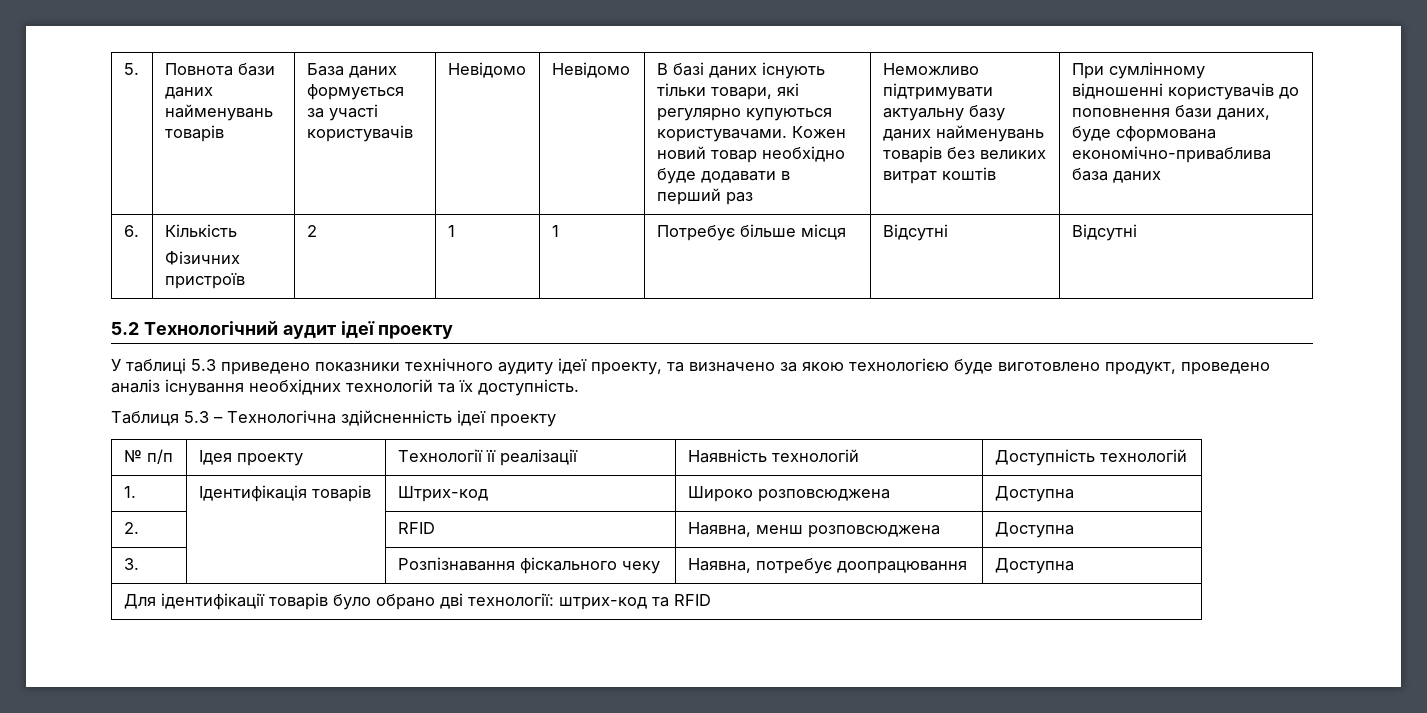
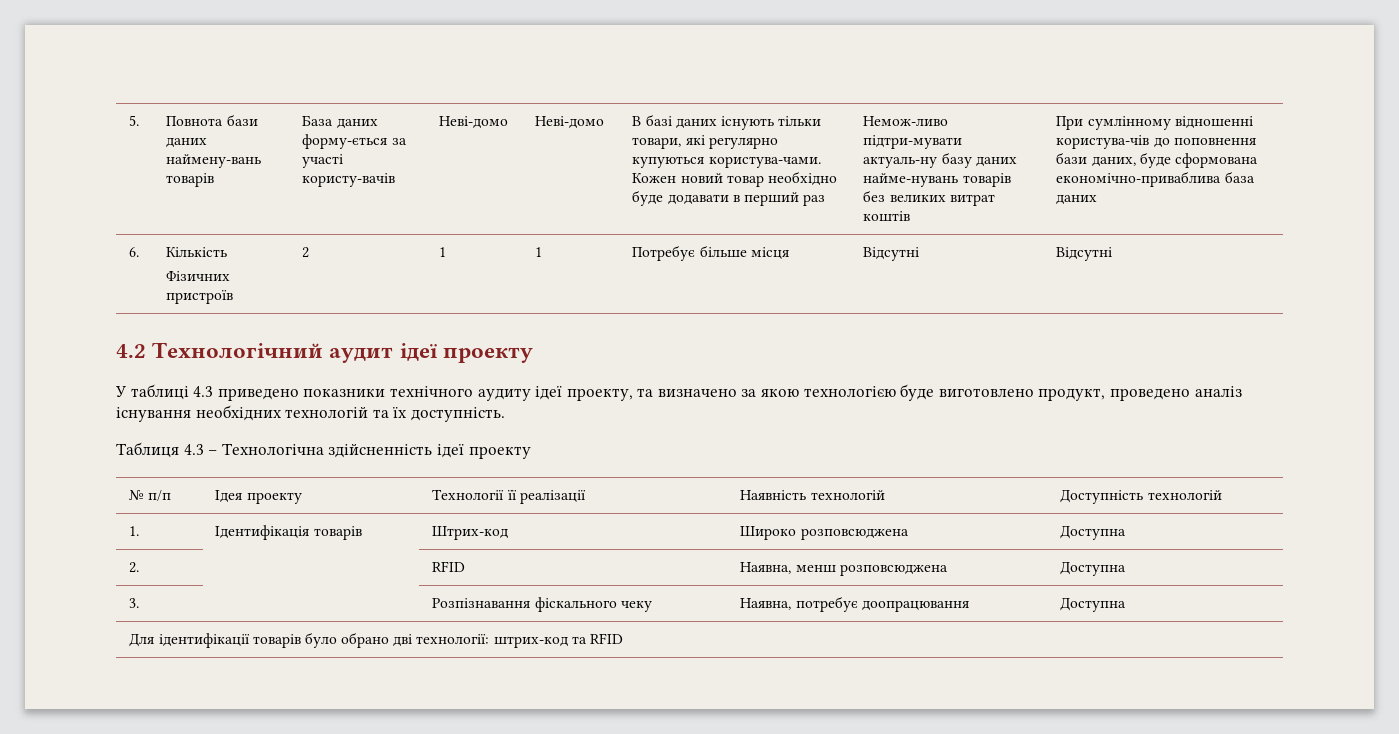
- Повнота бази даних найменувань товарів
+ Повнота бази даних наймену-вань товарів
- База даних формується за участі користувачів | Невідомо | Невідомо
+ База даних форму-ється за участі користу-вачів | Неві-домо | Неві-домо
- В базі даних існують тільки товари, які регулярно купуються користувачами.
+ В базі даних існують тільки товари, які регулярно купуються користува-чами.
- Неможливо підтримувати актуальну базу даних найменувань товарів без великих витрат коштів
+ Немож-ливо підтри-мувати актуаль-ну базу даних найме-нувань товарів без великих витрат коштів
- При сумлінному відношенні користувачів до поповнення бази даних, буде сформована економічно-приваблива база даних
+ При сумлінному відношенні користува-чів до поповнення бази даних, буде сформована економічно-приваблива база даних
- 5.2 Технологічний аудит ідеї проекту
+ 4.2 Технологічний аудит ідеї проекту
- У таблиці 5.3 приведено показники технічного аудиту ідеї проекту, та визначено за якою технологією буде виготовлено продукт, проведено аналіз існування необхідних технологій та їх доступність.
+ У таблиці 4.3 приведено показники технічного аудиту ідеї проекту, та визначено за якою технологією буде виготовлено продукт, проведено аналіз існування необхідних технологій та їх доступність.
- Таблиця 5.3 – Технологічна здійсненність ідеї проекту
+ Таблиця 4.3 – Технологічна здійсненність ідеї проекту

